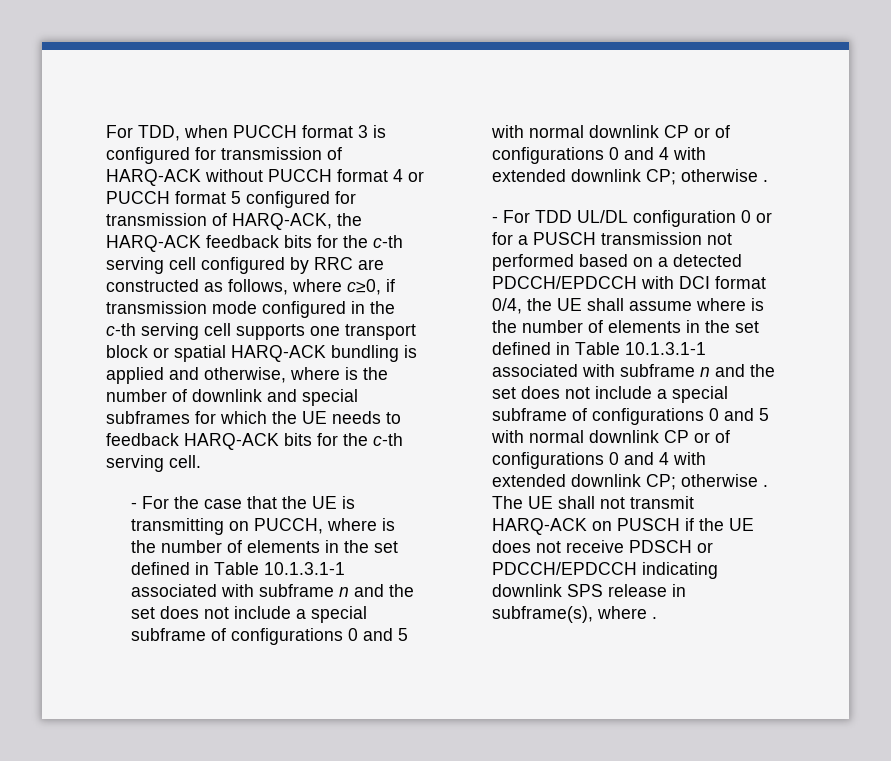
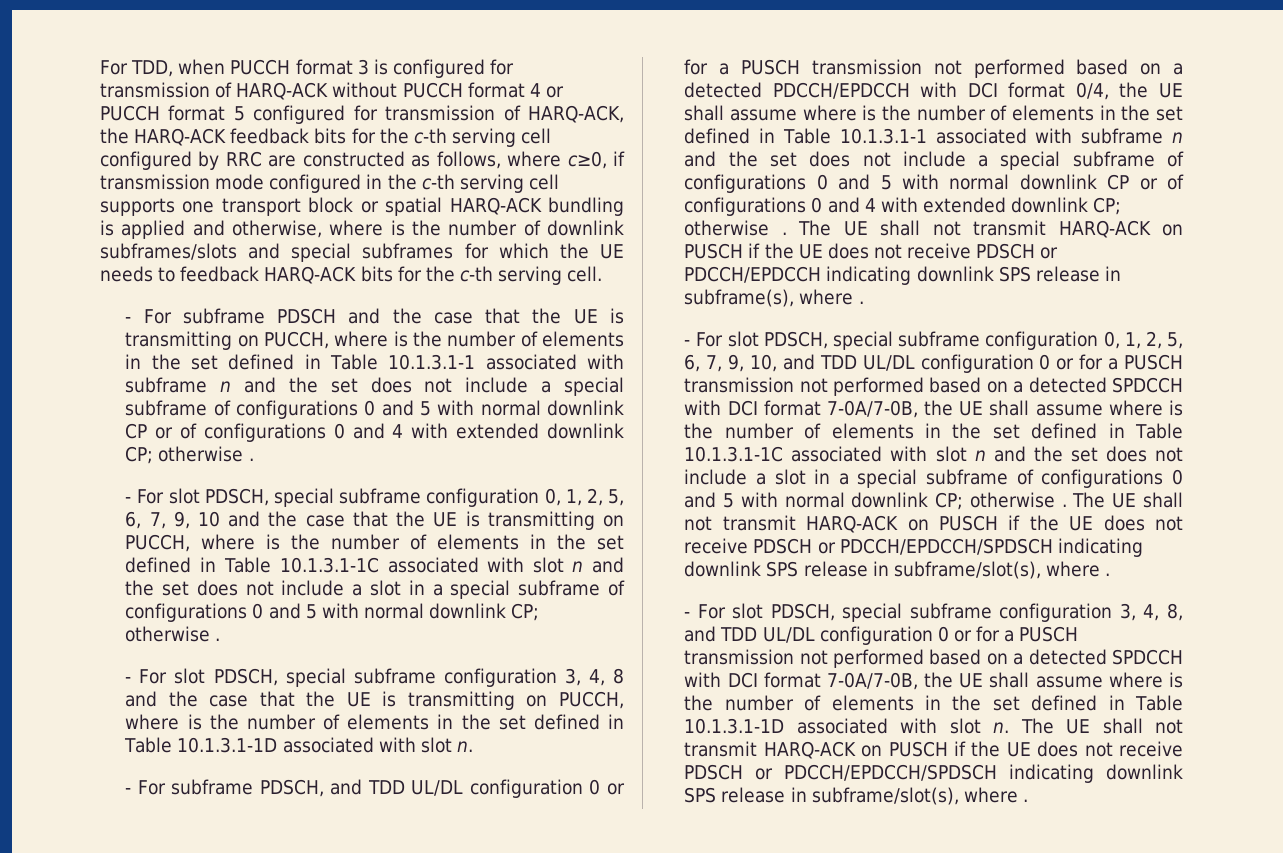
- For TDD, when PUCCH format 3 is configured for transmission of HARQ-ACK without PUCCH format 4 or PUCCH format 5 configured for transmission of HARQ-ACK, the HARQ-ACK feedback bits for the c-th serving cell configured by RRC are constructed as follows, where c≥0, if transmission mode configured in the c-th serving cell supports one transport block or spatial HARQ-ACK bundling is applied and otherwise, where is the number of downlink and special subframes for which the UE needs to feedback HARQ-ACK bits for the c-th serving cell.
+ For TDD, when PUCCH format 3 is configured for transmission of HARQ-ACK without PUCCH format 4 or PUCCH format 5 configured for transmission of HARQ-ACK, the HARQ-ACK feedback bits for the c-th serving cell configured by RRC are constructed as follows, where c≥0, if transmission mode configured in the c-th serving cell supports one transport block or spatial HARQ-ACK bundling is applied and otherwise, where is the number of downlink subframes/slots and special subframes for which the UE needs to feedback HARQ-ACK bits for the c-th serving cell.
- - For the case that the UE is transmitting on PUCCH, where is the number of elements in the set defined in Table 10.1.3.1-1 associated with subframe n and the set does not include a special subframe of configurations 0 and 5 with normal downlink CP or of configurations 0 and 4 with extended downlink CP; otherwise .
+ - For subframe PDSCH and the case that the UE is transmitting on PUCCH, where is the number of elements in the set defined in Table 10.1.3.1-1 associated with subframe n and the set does not include a special subframe of configurations 0 and 5 with normal downlink CP or of configurations 0 and 4 with extended downlink CP; otherwise .
- - For TDD UL/DL configuration 0 or for a PUSCH transmission not performed based on a detected PDCCH/EPDCCH with DCI format 0/4, the UE shall assume where is the number of elements in the set defined in Table 10.1.3.1-1 associated with subframe n and the set does not include a special subframe of configurations 0 and 5 with normal downlink CP or of configurations 0 and 4 with extended downlink CP;
+ - For slot PDSCH, special subframe configuration 0, 1, 2, 5, 6, 7, 9, 10 and the case that the UE is transmitting on PUCCH, where is the number of elements in the set defined in Table 10.1.3.1-1C associated with slot n and the set does not include a slot in a special subframe of configurations 0 and 5 with normal downlink CP; otherwise .
+ - For slot PDSCH, special subframe configuration 3, 4, 8 and the case that the UE is transmitting on PUCCH, where is the number of elements in the set defined in Table 10.1.3.1-1D associated with slot n.
+ - For subframe PDSCH, and TDD UL/DL configuration 0 or for a PUSCH transmission not performed based on a detected PDCCH/EPDCCH with DCI format 0/4, the UE shall assume where is the number of elements in the set defined in Table 10.1.3.1-1 associated with subframe n and the set does not include a special subframe of configurations 0 and 5 with normal downlink CP or of configurations 0 and 4 with extended downlink CP;
+ - For slot PDSCH, special subframe configuration 0, 1, 2, 5, 6, 7, 9, 10, and TDD UL/DL configuration 0 or for a PUSCH transmission not performed based on a detected SPDCCH with DCI format 7-0A/7-0B, the UE shall assume where is the number of elements in the set defined in Table 10.1.3.1-1C associated with slot n and the set does not include a slot in a special subframe of configurations 0 and 5 with normal downlink CP; otherwise . The UE shall not transmit HARQ-ACK on PUSCH if the UE does not receive PDSCH or PDCCH/EPDCCH/SPDSCH indicating downlink SPS release in subframe/slot(s), where .
+ - For slot PDSCH, special subframe configuration 3, 4, 8, and TDD UL/DL configuration 0 or for a PUSCH transmission not performed based on a detected SPDCCH with DCI format 7-0A/7-0B, the UE shall assume where is the number of elements in the set defined in Table 10.1.3.1-1D associated with slot n. The UE shall not transmit HARQ-ACK on PUSCH if the UE does not receive PDSCH or PDCCH/EPDCCH/SPDSCH indicating downlink SPS release in subframe/slot(s), where .

